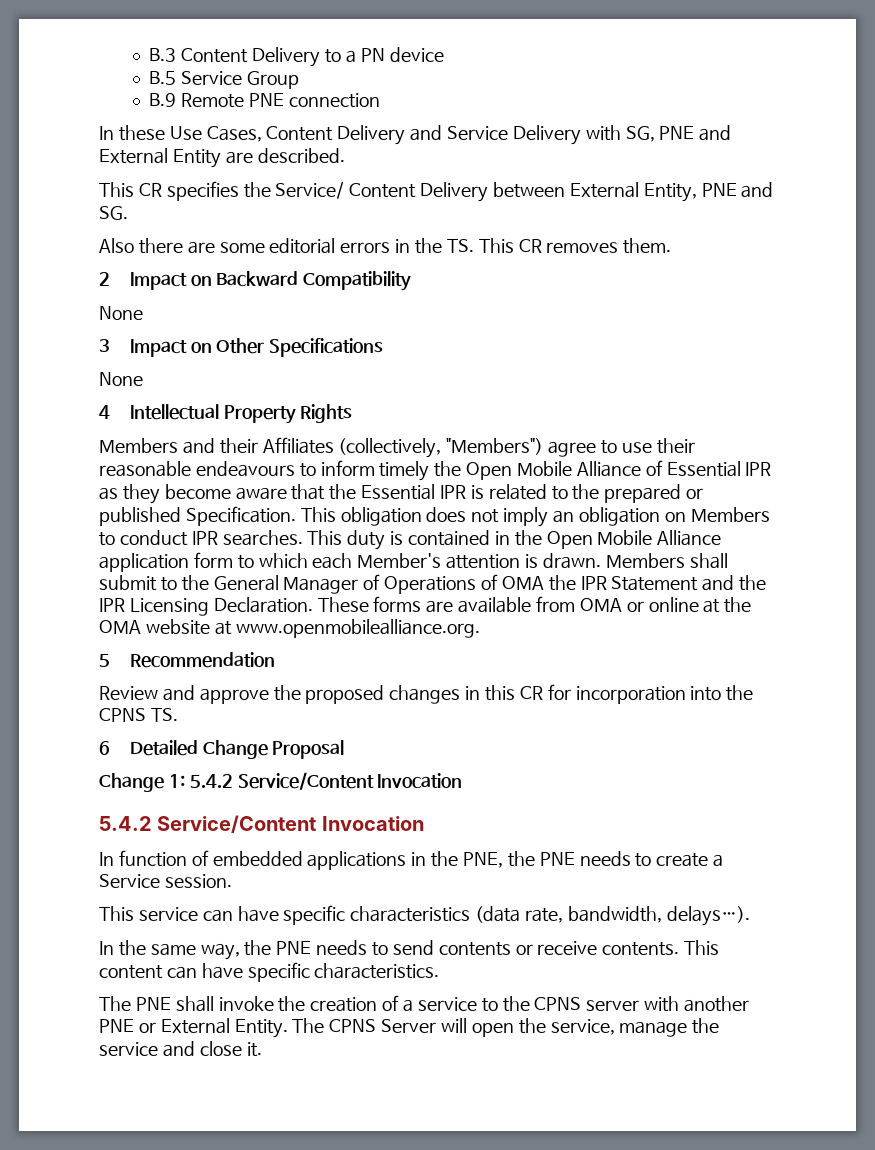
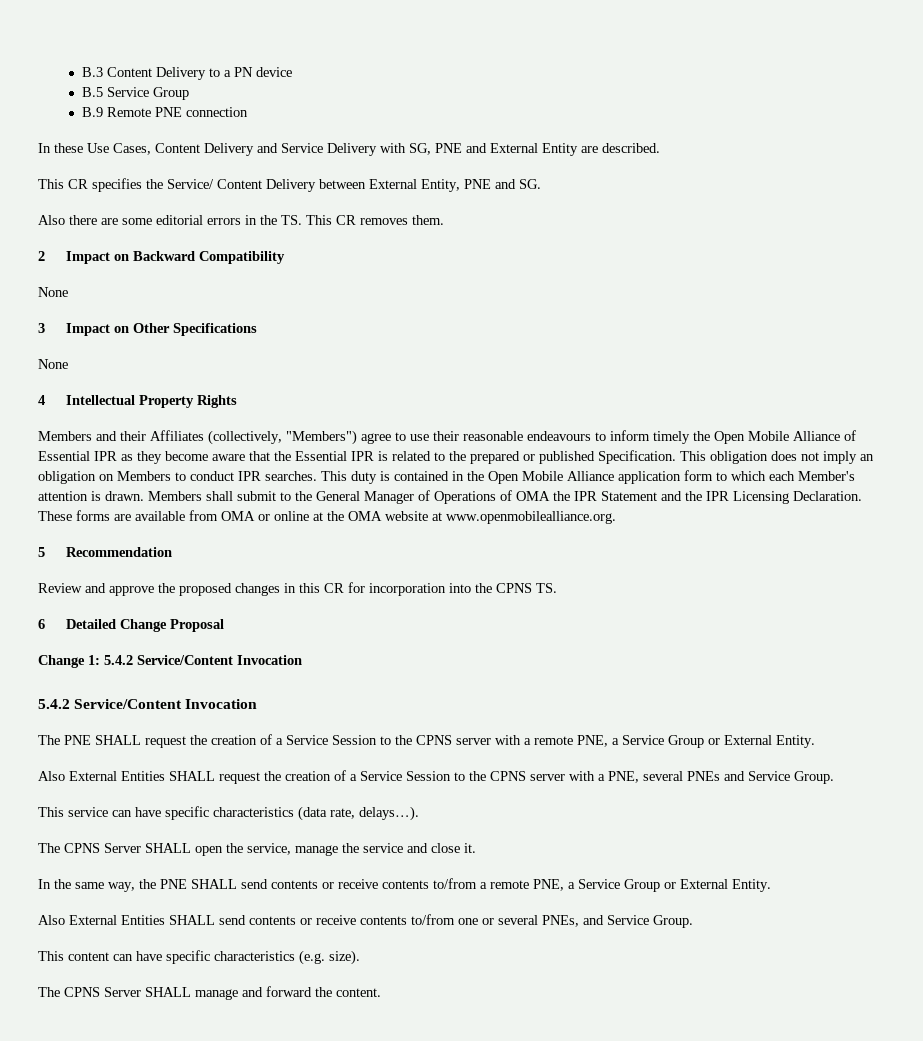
- In function of embedded applications in the PNE, the PNE needs to create a Service session.
+ The PNE SHALL request the creation of a Service Session to the CPNS server with a remote PNE, a Service Group or External Entity.
+ Also External Entities SHALL request the creation of a Service Session to the CPNS server with a PNE, several PNEs and Service Group.
- This service can have specific characteristics (data rate, bandwidth, delays…).
+ This service can have specific characteristics (data rate, delays…).
- In the same way, the PNE needs to send contents or receive contents. This content can have specific characteristics.
- The PNE shall invoke the creation of a service to the CPNS server with another PNE or External Entity. The CPNS Server will open the service, manage the service and close it.
+ The CPNS Server SHALL open the service, manage the service and close it.
+ In the same way, the PNE SHALL send contents or receive contents to/from a remote PNE, a Service Group or External Entity.
+ Also External Entities SHALL send contents or receive contents to/from one or several PNEs, and Service Group.
+ This content can have specific characteristics (e.g. size).
+ The CPNS Server SHALL manage and forward the content.

